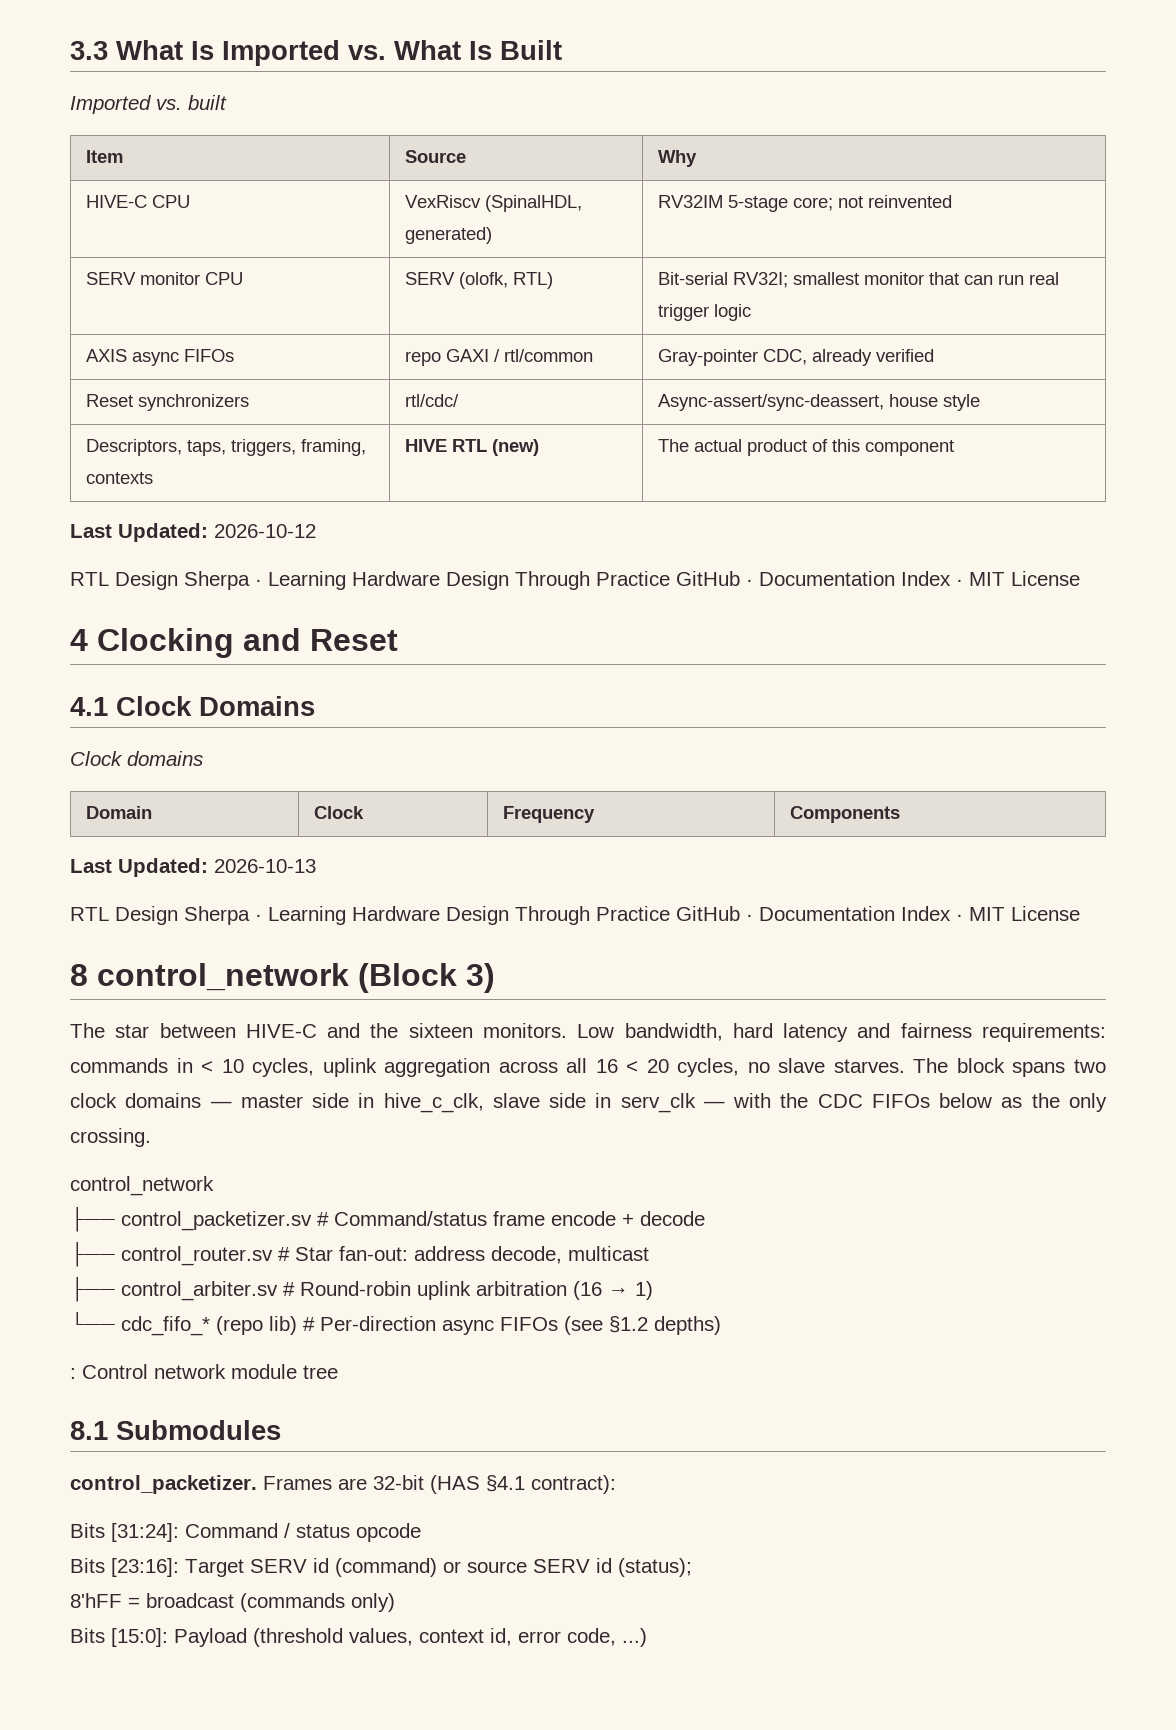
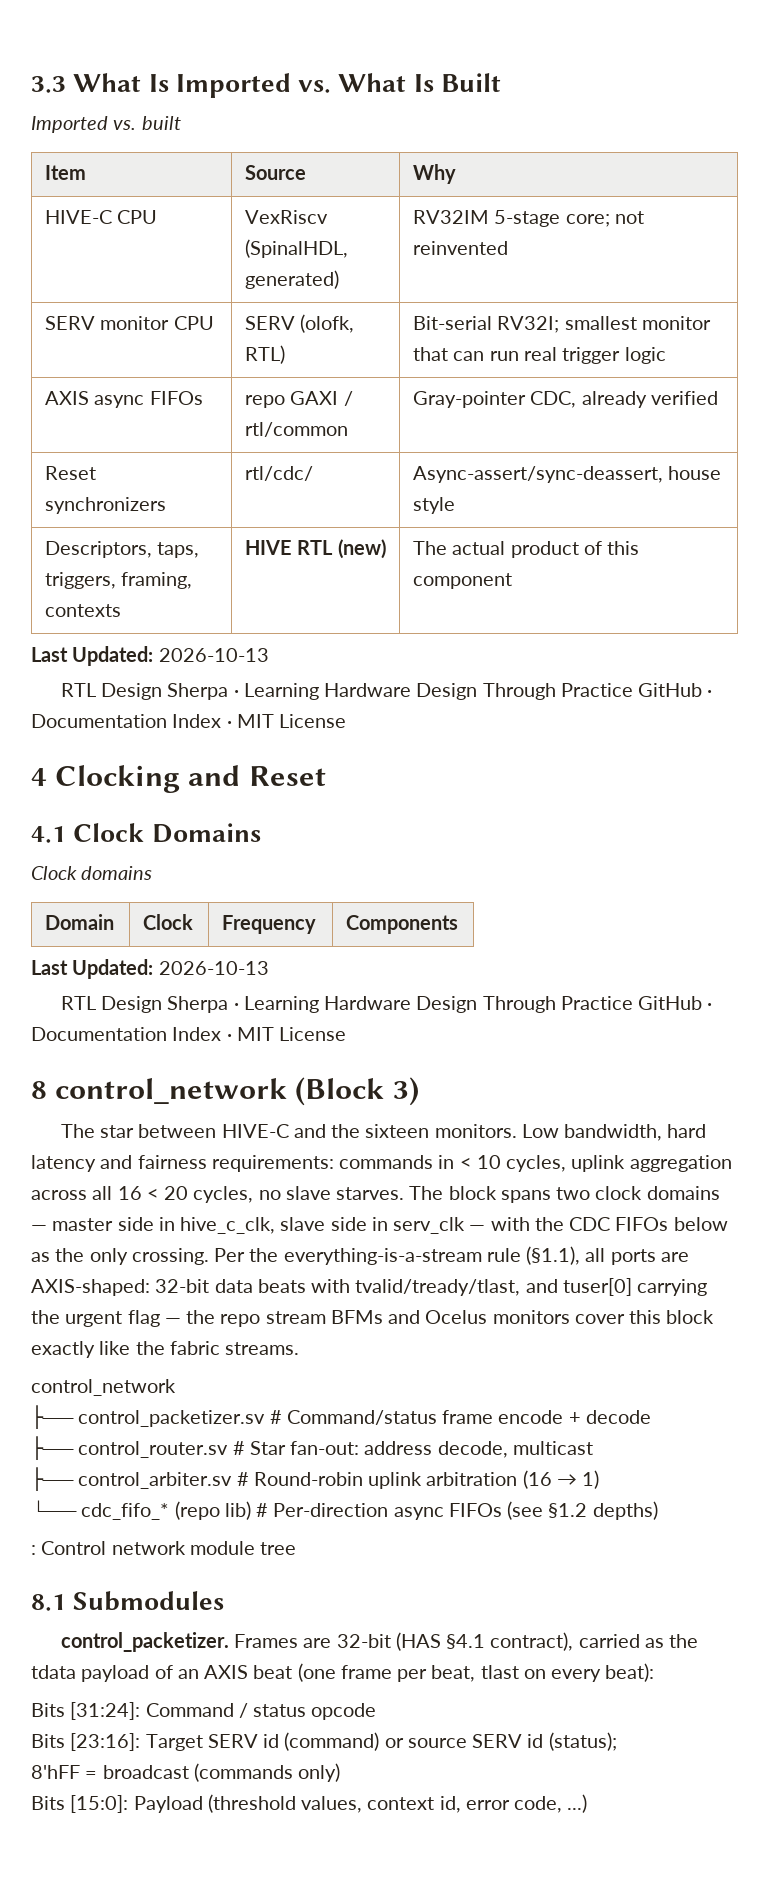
  Descriptors, taps, triggers, framing, contexts | HIVE RTL (new) | The actual product of this component
- Last Updated: 2026-10-12
+ Last Updated: 2026-10-13
+ Per the everything-is-a-stream rule (§1.1), all ports are AXIS-shaped: 32-bit data beats with tvalid/tready/tlast, and tuser[0] carrying the urgent flag — the repo stream BFMs and Ocelus monitors cover this block exactly like the fabric streams.
- Frames are 32-bit (HAS §4.1 contract):
+ Frames are 32-bit (HAS §4.1 contract), carried as the tdata payload of an AXIS beat (one frame per beat, tlast on every beat):

